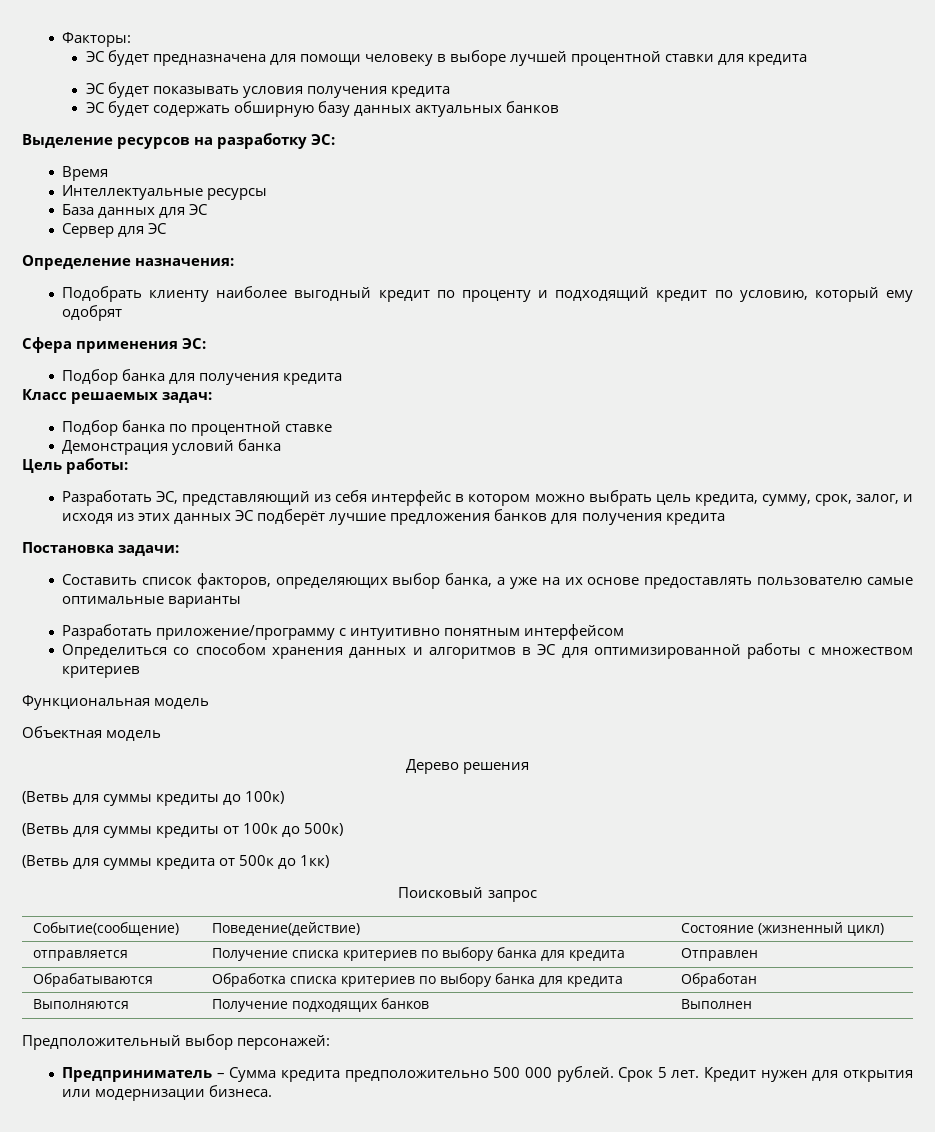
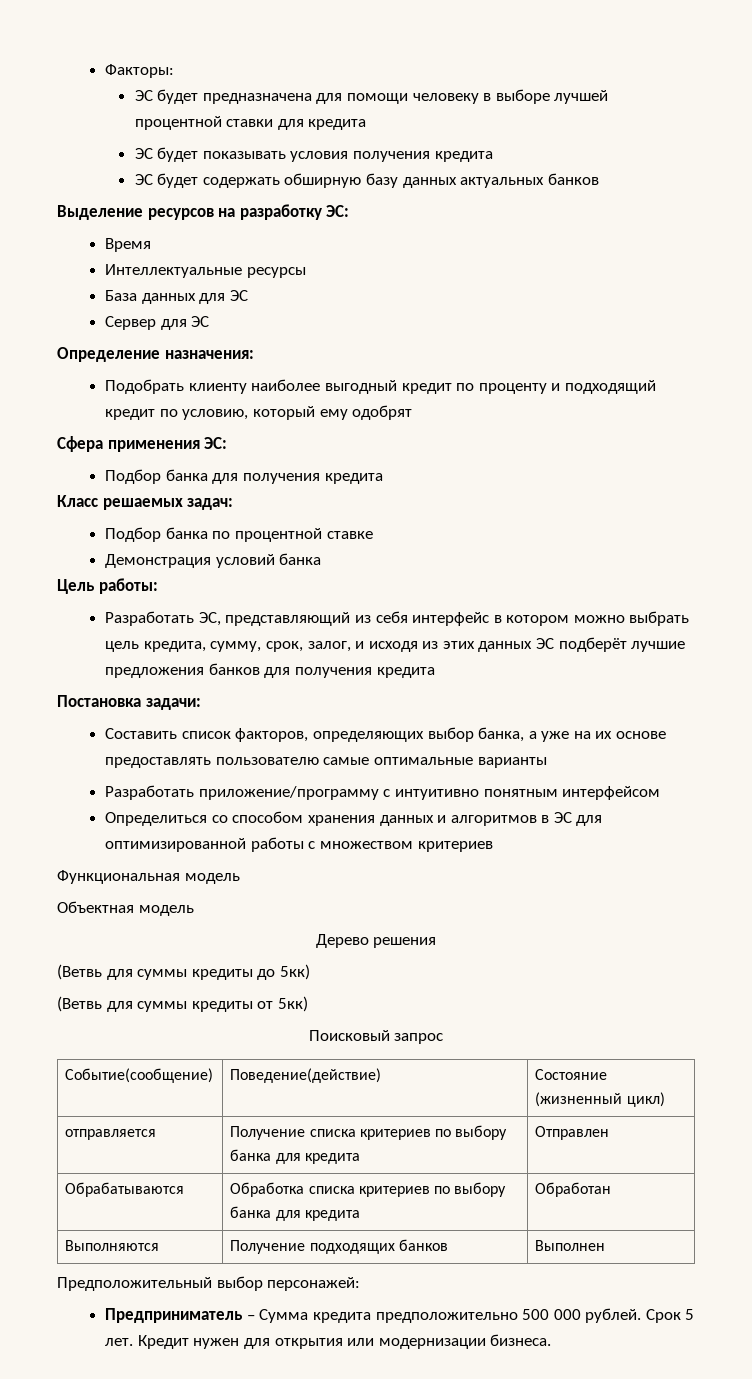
- (Ветвь для суммы кредиты до 100к)
+ (Ветвь для суммы кредиты до 5кк)
- (Ветвь для суммы кредиты от 100к до 500к)
- (Ветвь для суммы кредита от 500к до 1кк)
+ (Ветвь для суммы кредиты от 5кк)

